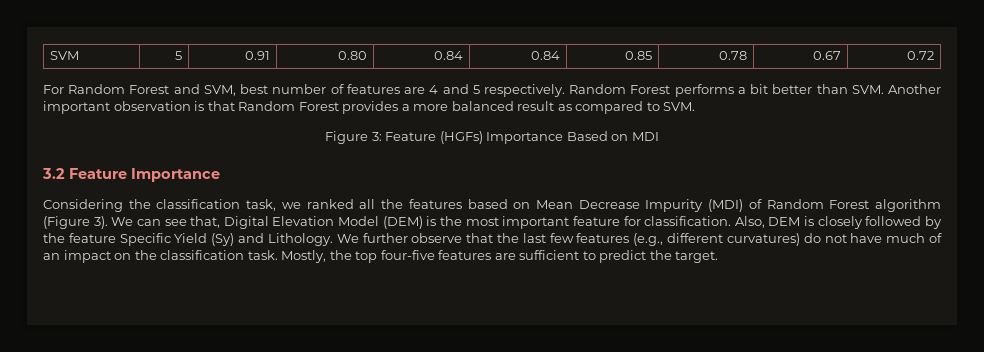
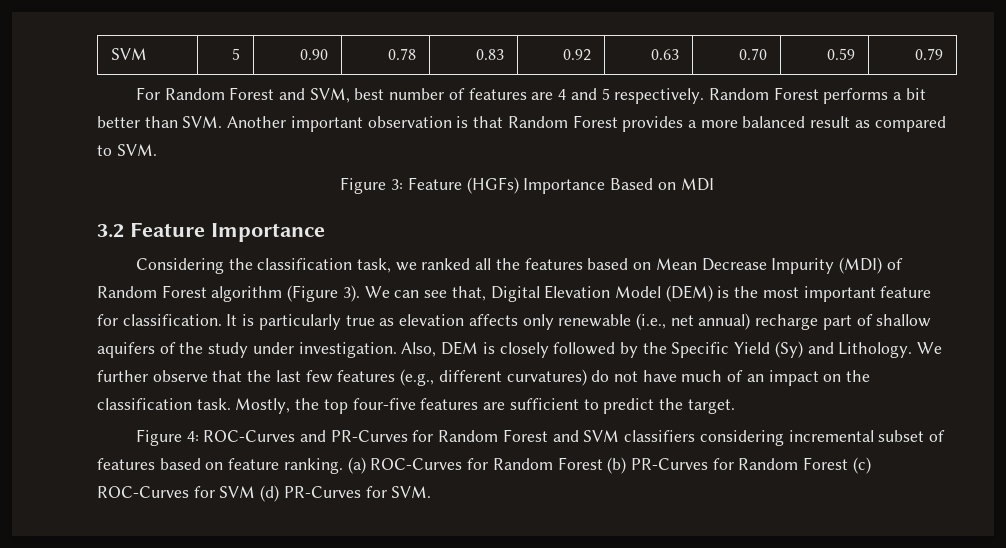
- SVM | 5 | 0.91 | 0.80 | 0.84 | 0.84 | 0.85 | 0.78 | 0.67 | 0.72
+ SVM | 5 | 0.90 | 0.78 | 0.83 | 0.92 | 0.63 | 0.70 | 0.59 | 0.79
+ It is particularly true as elevation affects only renewable (i.e., net annual) recharge part of shallow aquifers of the study under investigation.
- Also, DEM is closely followed by the feature Specific Yield (Sy) and Lithology.
+ Also, DEM is closely followed by the Specific Yield (Sy) and Lithology.
+ Figure 4: ROC-Curves and PR-Curves for Random Forest and SVM classifiers considering incremental subset of features based on feature ranking. (a) ROC-Curves for Random Forest (b) PR-Curves for Random Forest (c) ROC-Curves for SVM (d) PR-Curves for SVM.

